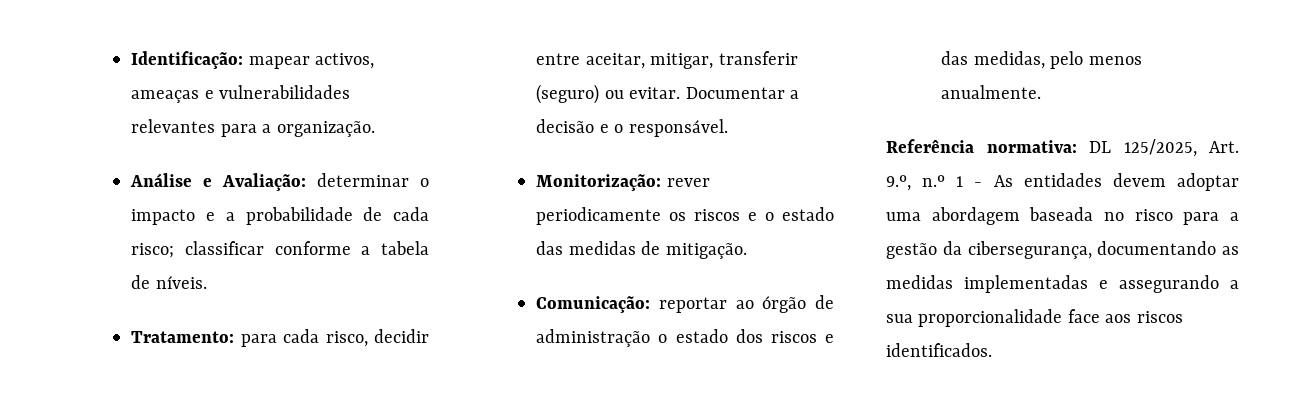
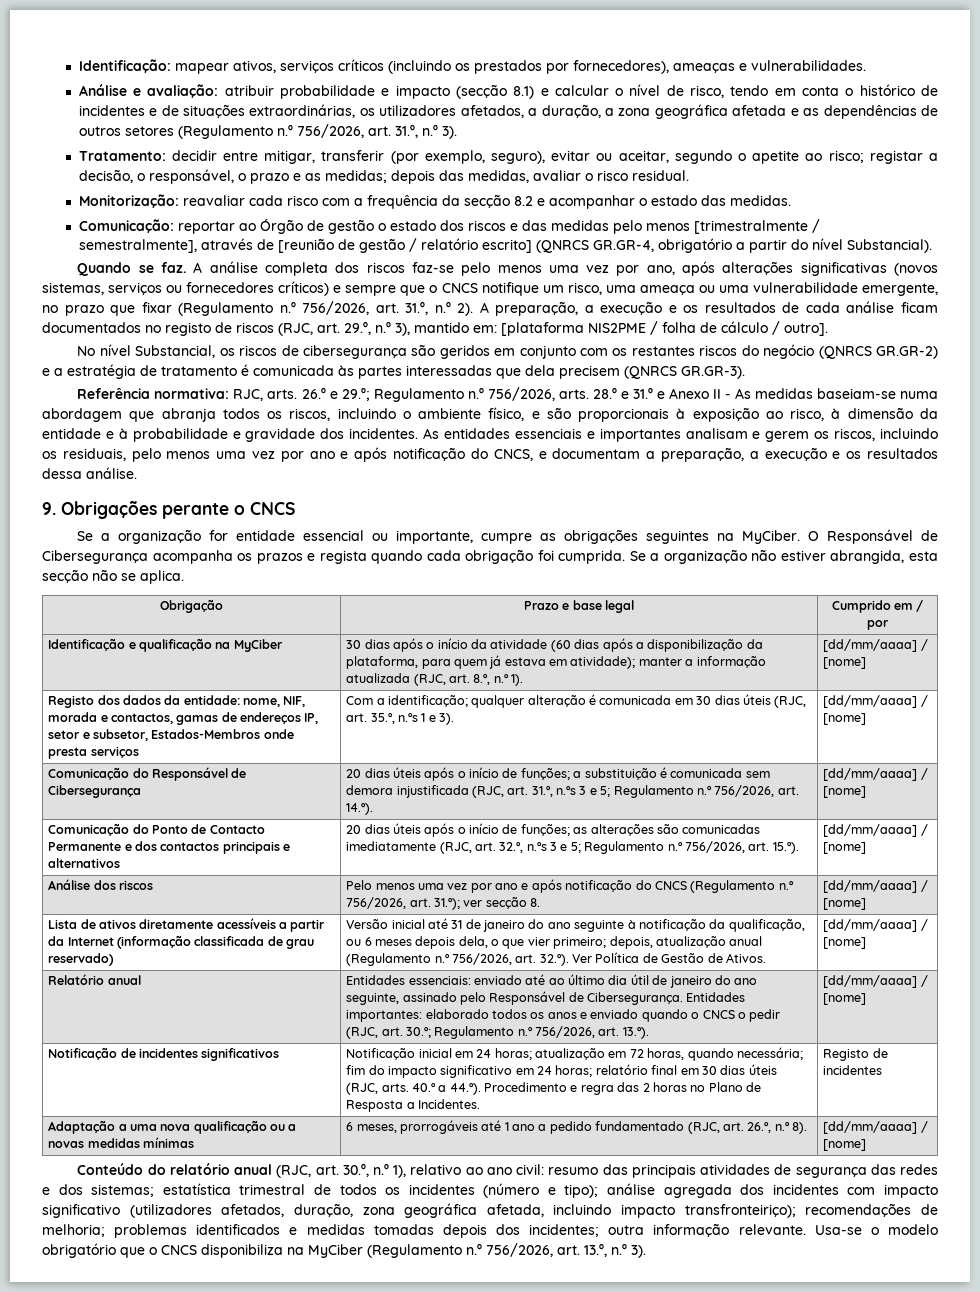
- Identificação: mapear activos, ameaças e vulnerabilidades relevantes para a organização.
- Análise e Avaliação: determinar o impacto e a probabilidade de cada risco; classificar conforme a tabela de níveis.
- Tratamento: para cada risco, decidir entre aceitar, mitigar, transferir (seguro) ou evitar. Documentar a decisão e o responsável.
- Monitorização: rever periodicamente os riscos e o estado das medidas de mitigação.
+ Identificação: mapear ativos, serviços críticos (incluindo os prestados por fornecedores), ameaças e vulnerabilidades.
+ Análise e avaliação: atribuir probabilidade e impacto (secção 8.1) e calcular o nível de risco, tendo em conta o histórico de incidentes e de situações extraordinárias, os utilizadores afetados, a duração, a zona geográfica afetada e as dependências de outros setores (Regulamento n.º 756/2026, art. 31.º, n.º 3).
+ Tratamento: decidir entre mitigar, transferir (por exemplo, seguro), evitar ou aceitar, segundo o apetite ao risco; registar a decisão, o responsável, o prazo e as medidas; depois das medidas, avaliar o risco residual.
+ Monitorização: reavaliar cada risco com a frequência da secção 8.2 e acompanhar o estado das medidas.
- Comunicação: reportar ao órgão de administração o estado dos riscos e das medidas, pelo menos anualmente.
- Referência normativa: DL 125/2025, Art. 9.º, n.º 1 - As entidades devem adoptar uma abordagem baseada no risco para a gestão da cibersegurança, documentando as medidas implementadas e assegurando a sua proporcionalidade face aos riscos identificados.
+ Comunicação: reportar ao Órgão de gestão o estado dos riscos e das medidas pelo menos [trimestralmente / semestralmente], através de [reunião de gestão / relatório escrito] (QNRCS GR.GR-4, obrigatório a partir do nível Substancial).
+ Quando se faz. A análise completa dos riscos faz-se pelo menos uma vez por ano, após alterações significativas (novos sistemas, serviços ou fornecedores críticos) e sempre que o CNCS notifique um risco, uma ameaça ou uma vulnerabilidade emergente, no prazo que fixar (Regulamento n.º 756/2026, art. 31.º, n.º 2). A preparação, a execução e os resultados de cada análise ficam documentados no registo de riscos (RJC, art. 29.º, n.º 3), mantido em: [plataforma NIS2PME / folha de cálculo / outro].
+ No nível Substancial, os riscos de cibersegurança são geridos em conjunto com os restantes riscos do negócio (QNRCS GR.GR-2) e a estratégia de tratamento é comunicada às partes interessadas que dela precisem (QNRCS GR.GR-3).
+ Referência normativa: RJC, arts. 26.º e 29.º; Regulamento n.º 756/2026, arts. 28.º e 31.º e Anexo II - As medidas baseiam-se numa abordagem que abranja todos os riscos, incluindo o ambiente físico, e são proporcionais à exposição ao risco, à dimensão da entidade e à probabilidade e gravidade dos incidentes. As entidades essenciais e importantes analisam e gerem os riscos, incluindo os residuais, pelo menos uma vez por ano e após notificação do CNCS, e documentam a preparação, a execução e os resultados dessa análise.
+ 9. Obrigações perante o CNCS
+ Se a organização for entidade essencial ou importante, cumpre as obrigações seguintes na MyCiber. O Responsável de Cibersegurança acompanha os prazos e regista quando cada obrigação foi cumprida. Se a organização não estiver abrangida, esta secção não se aplica.
+ Obrigação | Prazo e base legal | Cumprido em / por
+ Identificação e qualificação na MyCiber | 30 dias após o início da atividade (60 dias após a disponibilização da plataforma, para quem já estava em atividade); manter a informação atualizada (RJC, art. 8.º, n.º 1). | [dd/mm/aaaa] / [nome]
+ Registo dos dados da entidade: nome, NIF, morada e contactos, gamas de endereços IP, setor e subsetor, Estados-Membros onde presta serviços | Com a identificação; qualquer alteração é comunicada em 30 dias úteis (RJC, art. 35.º, n.ºs 1 e 3). | [dd/mm/aaaa] / [nome]
+ Comunicação do Responsável de Cibersegurança | 20 dias úteis após o início de funções; a substituição é comunicada sem demora injustificada (RJC, art. 31.º, n.ºs 3 e 5; Regulamento n.º 756/2026, art. 14.º). | [dd/mm/aaaa] / [nome]
+ Comunicação do Ponto de Contacto Permanente e dos contactos principais e alternativos | 20 dias úteis após o início de funções; as alterações são comunicadas imediatamente (RJC, art. 32.º, n.ºs 3 e 5; Regulamento n.º 756/2026, art. 15.º). | [dd/mm/aaaa] / [nome]
+ Análise dos riscos | Pelo menos uma vez por ano e após notificação do CNCS (Regulamento n.º 756/2026, art. 31.º); ver secção 8. | [dd/mm/aaaa] / [nome]
+ Lista de ativos diretamente acessíveis a partir da Internet (informação classificada de grau reservado) | Versão inicial até 31 de janeiro do ano seguinte à notificação da qualificação, ou 6 meses depois dela, o que vier primeiro; depois, atualização anual (Regulamento n.º 756/2026, art. 32.º). Ver Política de Gestão de Ativos. | [dd/mm/aaaa] / [nome]
+ Relatório anual | Entidades essenciais: enviado até ao último dia útil de janeiro do ano seguinte, assinado pelo Responsável de Cibersegurança. Entidades importantes: elaborado todos os anos e enviado quando o CNCS o pedir (RJC, art. 30.º; Regulamento n.º 756/2026, art. 13.º). | [dd/mm/aaaa] / [nome]
+ Notificação de incidentes significativos | Notificação inicial em 24 horas; atualização em 72 horas, quando necessária; fim do impacto significativo em 24 horas; relatório final em 30 dias úteis (RJC, arts. 40.º a 44.º). Procedimento e regra das 2 horas no Plano de Resposta a Incidentes. | Registo de incidentes
+ Adaptação a uma nova qualificação ou a novas medidas mínimas | 6 meses, prorrogáveis até 1 ano a pedido fundamentado (RJC, art. 26.º, n.º 8). | [dd/mm/aaaa] / [nome]
+ Conteúdo do relatório anual (RJC, art. 30.º, n.º 1), relativo ao ano civil: resumo das principais atividades de segurança das redes e dos sistemas; estatística trimestral de todos os incidentes (número e tipo); análise agregada dos incidentes com impacto significativo (utilizadores afetados, duração, zona geográfica afetada, incluindo impacto transfronteiriço); recomendações de melhoria; problemas identificados e medidas tomadas depois dos incidentes; outra informação relevante. Usa-se o modelo obrigatório que o CNCS disponibiliza na MyCiber (Regulamento n.º 756/2026, art. 13.º, n.º 3).

